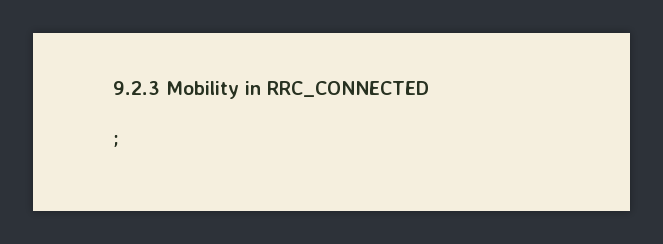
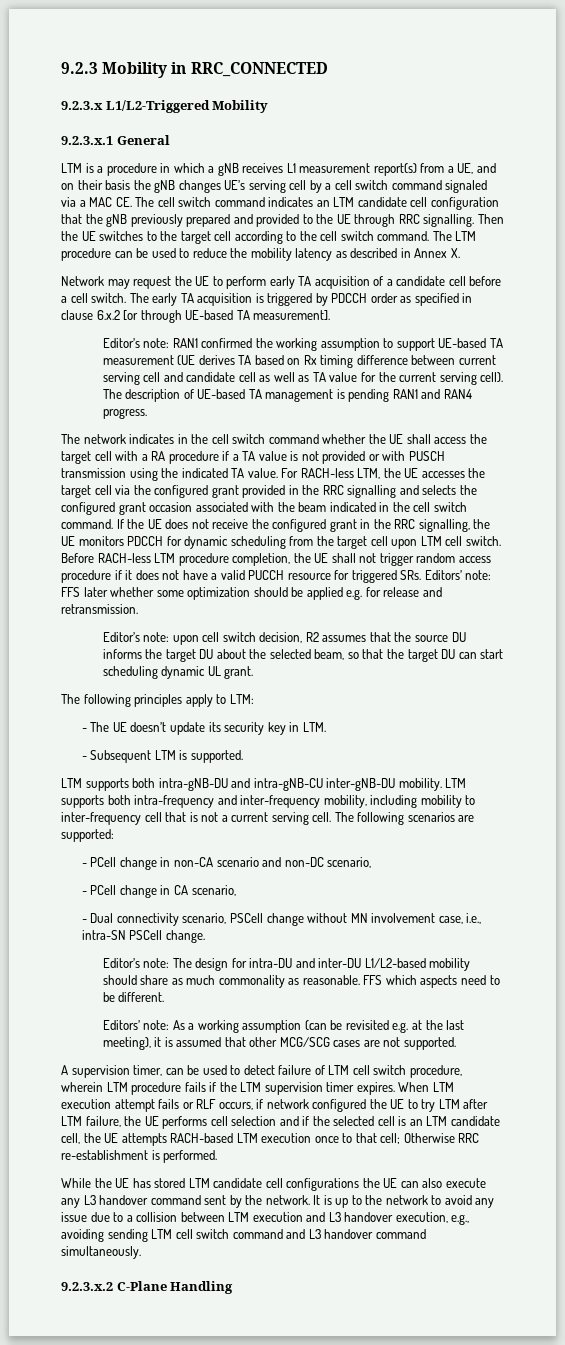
- ;
+ 9.2.3.x L1/L2-Triggered Mobility
+ 9.2.3.x.1 General
+ LTM is a procedure in which a gNB receives L1 measurement report(s) from a UE, and on their basis the gNB changes UE’s serving cell by a cell switch command signaled via a MAC CE. The cell switch command indicates an LTM candidate cell configuration that the gNB previously prepared and provided to the UE through RRC signalling. Then the UE switches to the target cell according to the cell switch command. The LTM procedure can be used to reduce the mobility latency as described in Annex X.
+ Network may request the UE to perform early TA acquisition of a candidate cell before a cell switch. The early TA acquisition is triggered by PDCCH order as specified in clause 6.x.2 [or through UE-based TA measurement].
+ Editor’s note: RAN1 confirmed the working assumption to support UE-based TA measurement (UE derives TA based on Rx timing difference between current serving cell and candidate cell as well as TA value for the current serving cell). The description of UE-based TA management is pending RAN1 and RAN4 progress.
+ The network indicates in the cell switch command whether the UE shall access the target cell with a RA procedure if a TA value is not provided or with PUSCH transmission using the indicated TA value. For RACH-less LTM, the UE accesses the target cell via the configured grant provided in the RRC signalling and selects the configured grant occasion associated with the beam indicated in the cell switch command. If the UE does not receive the configured grant in the RRC signalling, the UE monitors PDCCH for dynamic scheduling from the target cell upon LTM cell switch. Before RACH-less LTM procedure completion, the UE shall not trigger random access procedure if it does not have a valid PUCCH resource for triggered SRs. Editors’ note: FFS later whether some optimization should be applied e.g. for release and retransmission.
+ Editor’s note: upon cell switch decision, R2 assumes that the source DU informs the target DU about the selected beam, so that the target DU can start scheduling dynamic UL grant.
+ The following principles apply to LTM:
+ - The UE doesn’t update its security key in LTM.
+ - Subsequent LTM is supported.
+ LTM supports both intra-gNB-DU and intra-gNB-CU inter-gNB-DU mobility. LTM supports both intra-frequency and inter-frequency mobility, including mobility to inter-frequency cell that is not a current serving cell. The following scenarios are supported:
+ - PCell change in non-CA scenario and non-DC scenario,
+ - PCell change in CA scenario,
+ - Dual connectivity scenario, PSCell change without MN involvement case, i.e., intra-SN PSCell change.
+ Editor’s note: The design for intra-DU and inter-DU L1/L2-based mobility should share as much commonality as reasonable. FFS which aspects need to be different.
+ Editors’ note: As a working assumption (can be revisited e.g. at the last meeting), it is assumed that other MCG/SCG cases are not supported.
+ A supervision timer, can be used to detect failure of LTM cell switch procedure, wherein LTM procedure fails if the LTM supervision timer expires. When LTM execution attempt fails or RLF occurs, if network configured the UE to try LTM after LTM failure, the UE performs cell selection and if the selected cell is an LTM candidate cell, the UE attempts RACH-based LTM execution once to that cell; Otherwise RRC re-establishment is performed.
+ While the UE has stored LTM candidate cell configurations the UE can also execute any L3 handover command sent by the network. It is up to the network to avoid any issue due to a collision between LTM execution and L3 handover execution, e.g., avoiding sending LTM cell switch command and L3 handover command simultaneously.
+ 9.2.3.x.2 C-Plane Handling

